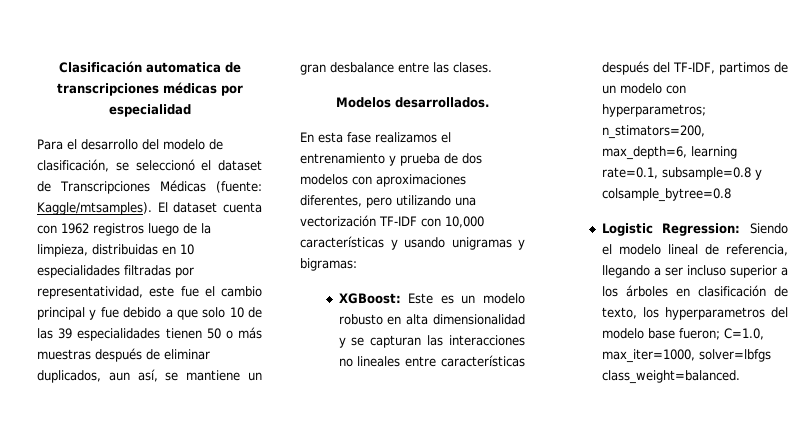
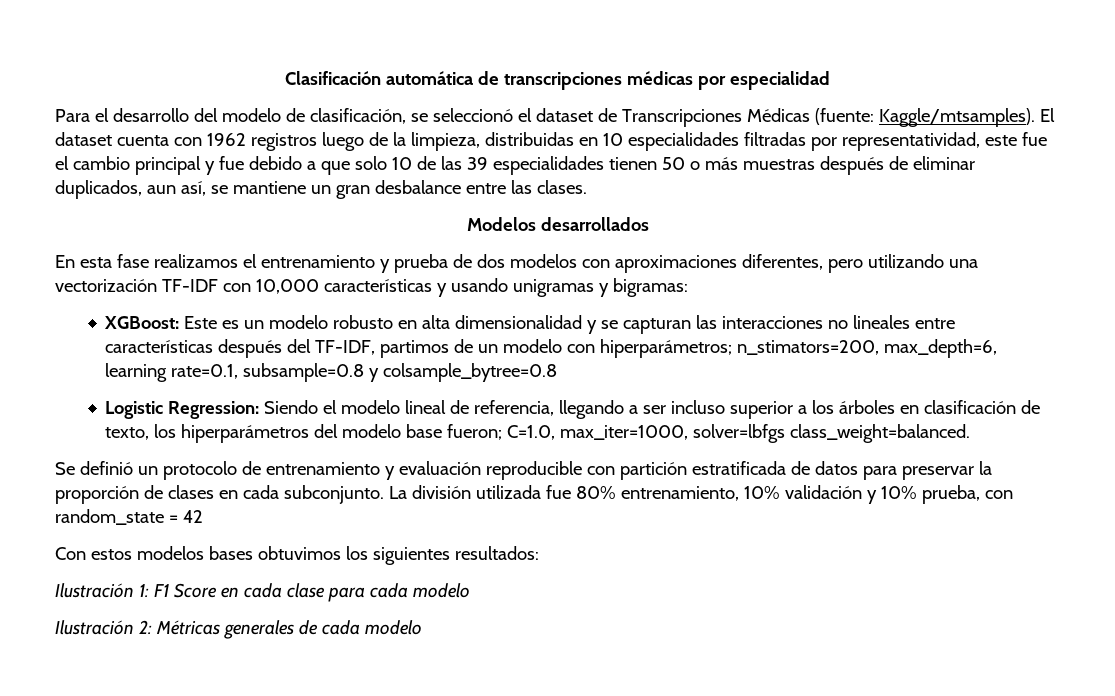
- Clasificación automatica de transcripciones médicas por especialidad
+ Clasificación automática de transcripciones médicas por especialidad
- Modelos desarrollados.
+ Modelos desarrollados
- XGBoost: Este es un modelo robusto en alta dimensionalidad y se capturan las interacciones no lineales entre características después del TF-IDF, partimos de un modelo con hyperparametros; n_stimators=200, max_depth=6, learning rate=0.1, subsample=0.8 y colsample_bytree=0.8
+ XGBoost: Este es un modelo robusto en alta dimensionalidad y se capturan las interacciones no lineales entre características después del TF-IDF, partimos de un modelo con hiperparámetros; n_stimators=200, max_depth=6, learning rate=0.1, subsample=0.8 y colsample_bytree=0.8
- Logistic Regression: Siendo el modelo lineal de referencia, llegando a ser incluso superior a los árboles en clasificación de texto, los hyperparametros del modelo base fueron; C=1.0, max_iter=1000, solver=lbfgs class_weight=balanced.
+ Logistic Regression: Siendo el modelo lineal de referencia, llegando a ser incluso superior a los árboles en clasificación de texto, los hiperparámetros del modelo base fueron; C=1.0, max_iter=1000, solver=lbfgs class_weight=balanced.
+ Se definió un protocolo de entrenamiento y evaluación reproducible con partición estratificada de datos para preservar la proporción de clases en cada subconjunto. La división utilizada fue 80% entrenamiento, 10% validación y 10% prueba, con random_state = 42
+ Con estos modelos bases obtuvimos los siguientes resultados:
+ Ilustración 1: F1 Score en cada clase para cada modelo
+ Ilustración 2: Métricas generales de cada modelo

